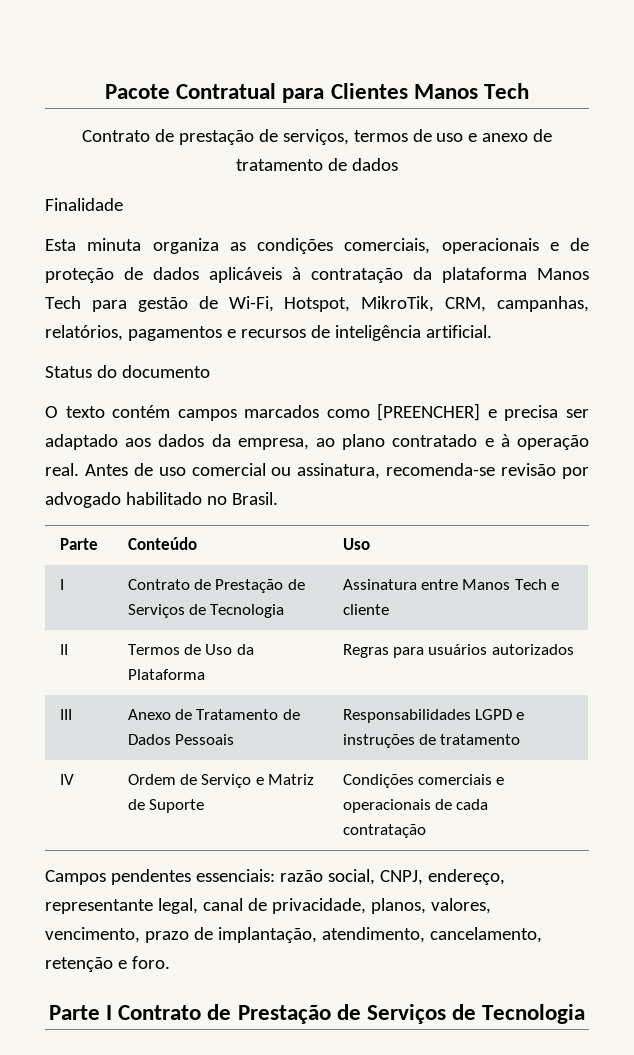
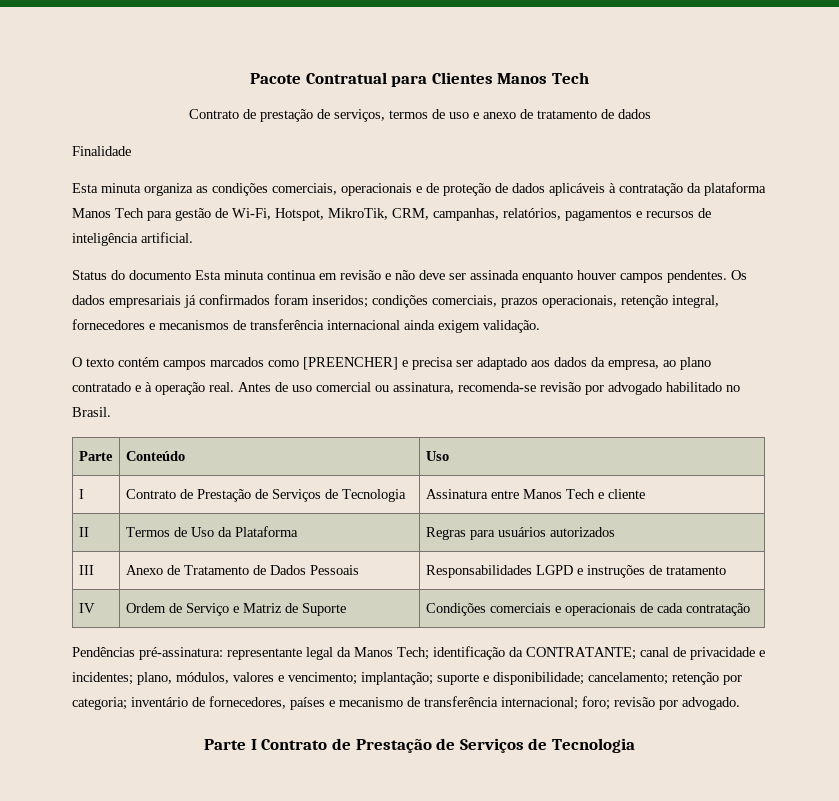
- Status do documento
+ Status do documento Esta minuta continua em revisão e não deve ser assinada enquanto houver campos pendentes. Os dados empresariais já confirmados foram inseridos; condições comerciais, prazos operacionais, retenção integral, fornecedores e mecanismos de transferência internacional ainda exigem validação.
- Campos pendentes essenciais: razão social, CNPJ, endereço, representante legal, canal de privacidade, planos, valores, vencimento, prazo de implantação, atendimento, cancelamento, retenção e foro.
+ Pendências pré-assinatura: representante legal da Manos Tech; identificação da CONTRATANTE; canal de privacidade e incidentes; plano, módulos, valores e vencimento; implantação; suporte e disponibilidade; cancelamento; retenção por categoria; inventário de fornecedores, países e mecanismo de transferência internacional; foro; revisão por advogado.

